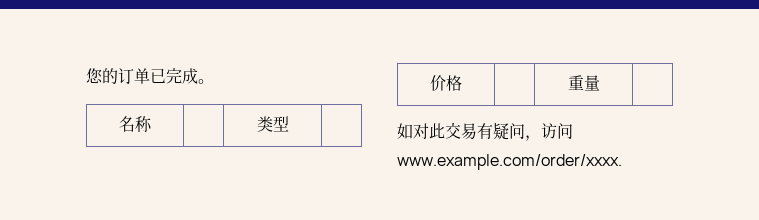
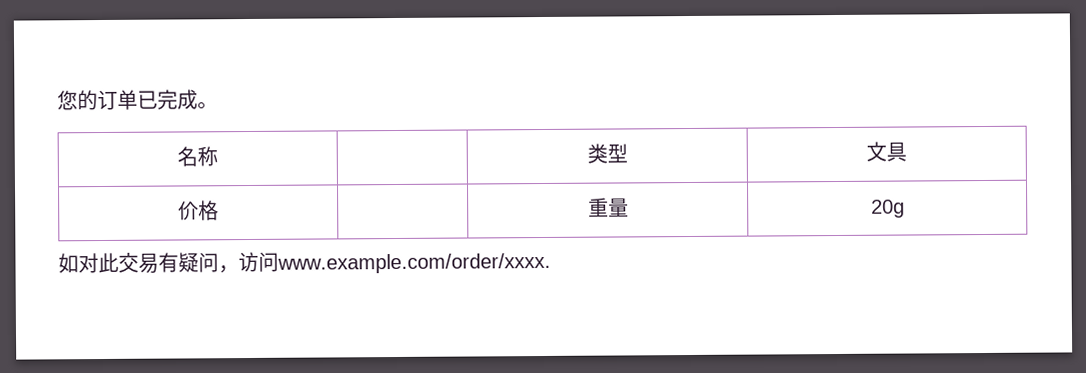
- 名称 | | 类型 |
+ 名称 | | 类型 | 文具
- 价格 | | 重量 |
+ 价格 | | 重量 | 20g

